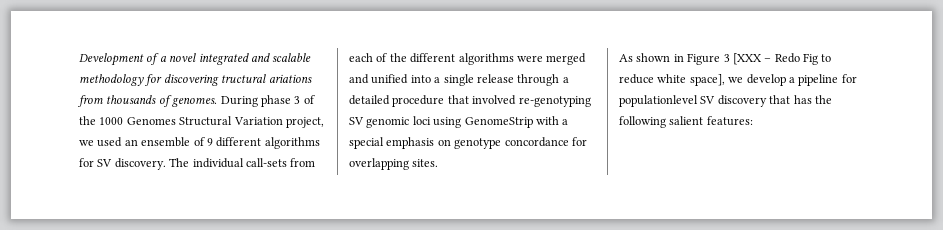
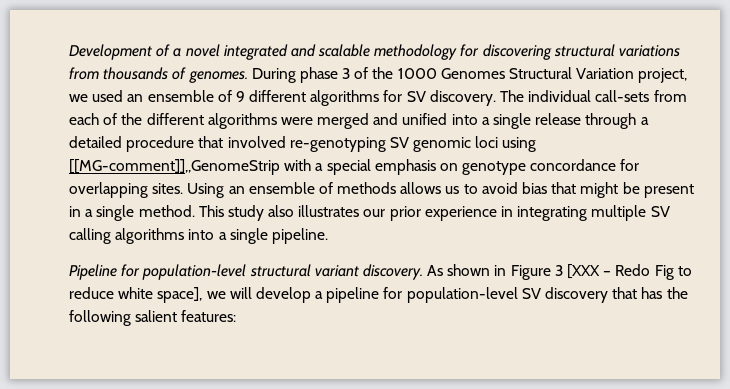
- Development of a novel integrated and scalable methodology for discovering tructural ariations from thousands of genomes.
+ Development of a novel integrated and scalable methodology for discovering structural variations from thousands of genomes.
- The individual call-sets from each of the different algorithms were merged and unified into a single release through a detailed procedure that involved re-genotyping SV genomic loci using GenomeStrip with a special emphasis on genotype concordance for overlapping sites.
- As shown in Figure 3 [XXX – Redo Fig to reduce white space], we develop a pipeline for populationlevel SV discovery that has the following salient features:
+ The individual call-sets from each of the different algorithms were merged and unified into a single release through a detailed procedure that involved re-genotyping SV genomic loci using [[MG-comment]],,GenomeStrip with a special emphasis on genotype concordance for overlapping sites. Using an ensemble of methods allows us to avoid bias that might be present in a single method. This study also illustrates our prior experience in integrating multiple SV calling algorithms into a single pipeline.
+ Pipeline for population-level structural variant discovery. As shown in Figure 3 [XXX – Redo Fig to reduce white space], we will develop a pipeline for population-level SV discovery that has the following salient features:

